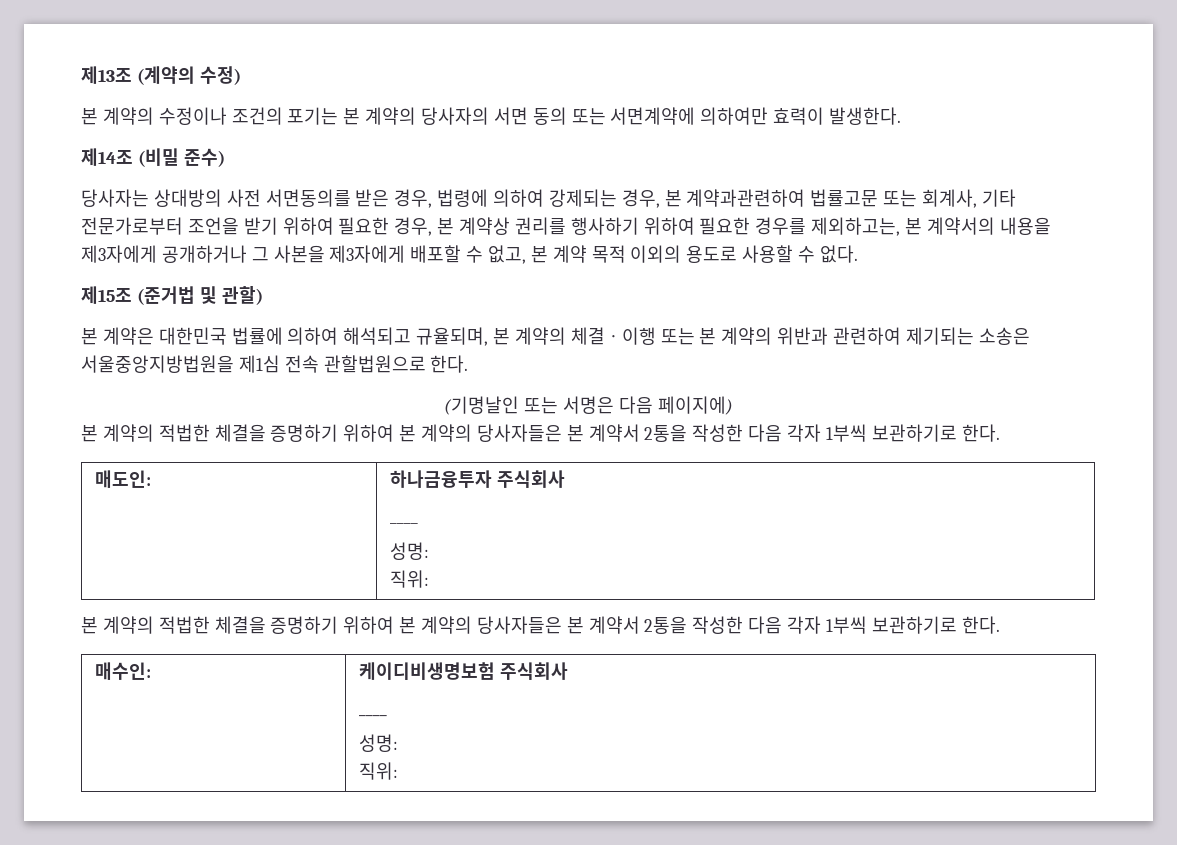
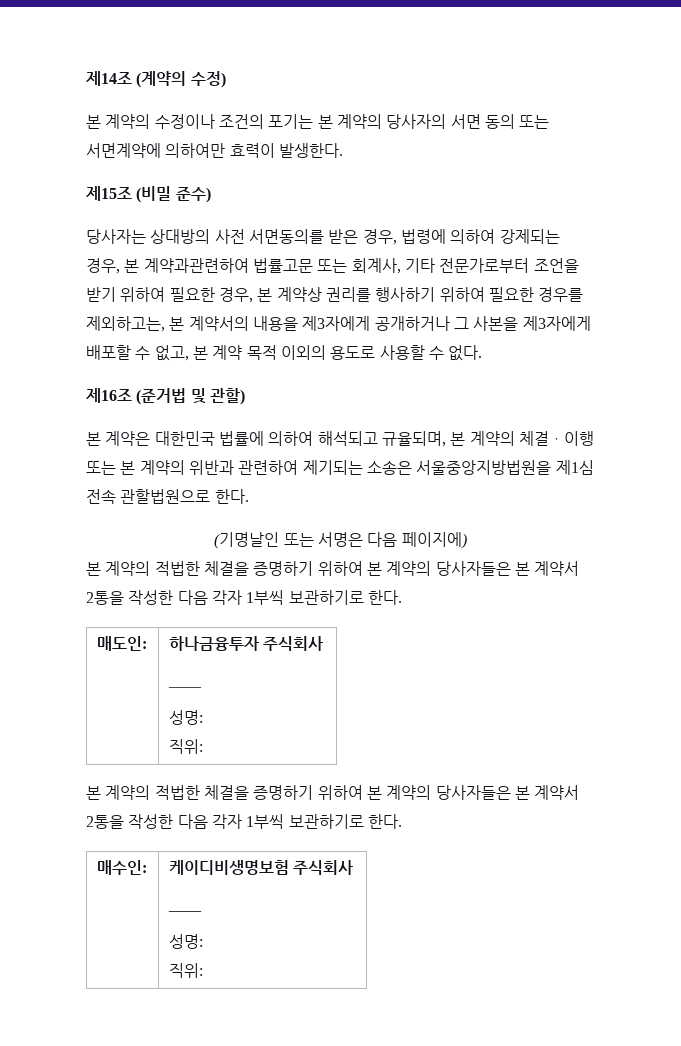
- 제13조 (계약의 수정)
+ 제14조 (계약의 수정)
- 제14조 (비밀 준수)
+ 제15조 (비밀 준수)
- 제15조 (준거법 및 관할)
+ 제16조 (준거법 및 관할)

